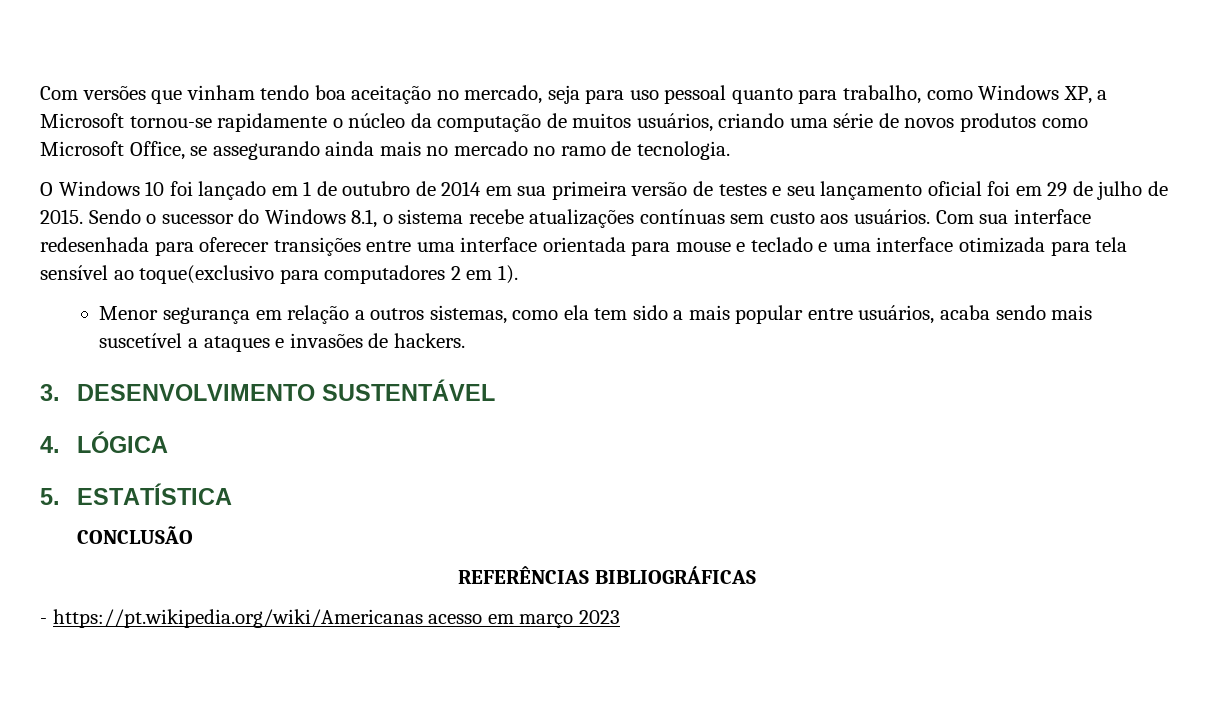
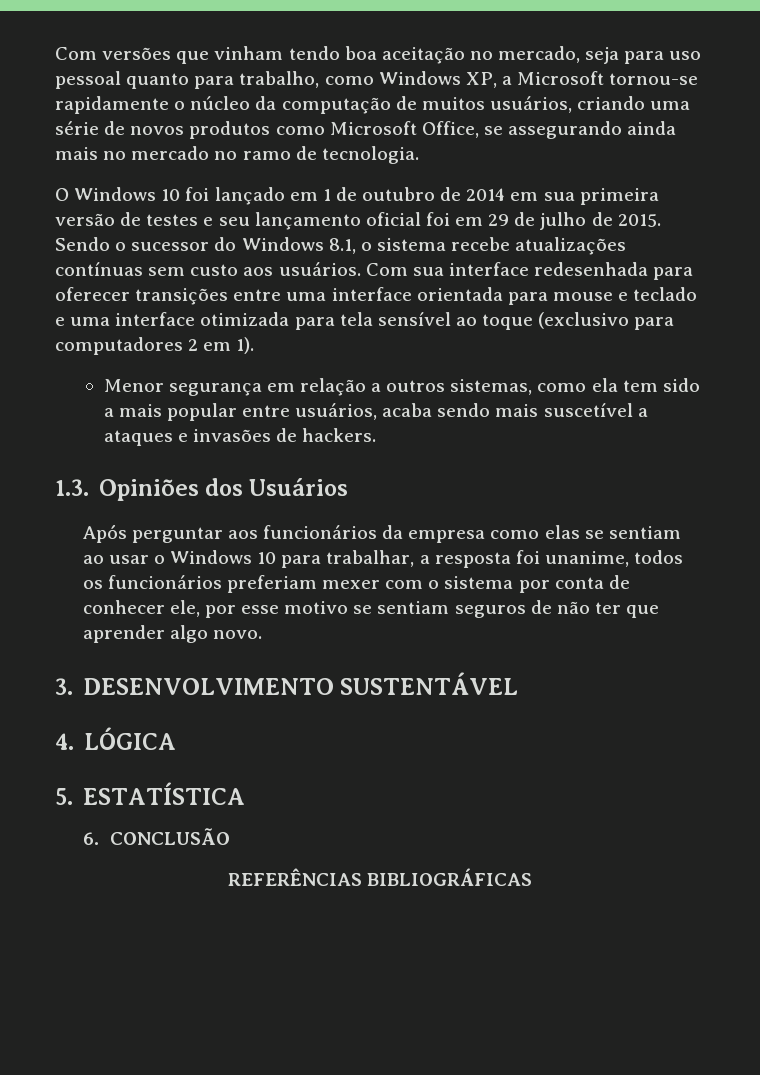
- Com sua interface redesenhada para oferecer transições entre uma interface orientada para mouse e teclado e uma interface otimizada para tela sensível ao toque(exclusivo para computadores 2 em 1).
+ Com sua interface redesenhada para oferecer transições entre uma interface orientada para mouse e teclado e uma interface otimizada para tela sensível ao toque (exclusivo para computadores 2 em 1).
+ 1.3. Opiniões dos Usuários
+ Após perguntar aos funcionários da empresa como elas se sentiam ao usar o Windows 10 para trabalhar, a resposta foi unanime, todos os funcionários preferiam mexer com o sistema por conta de conhecer ele, por esse motivo se sentiam seguros de não ter que aprender algo novo.
- CONCLUSÃO
+ 6. CONCLUSÃO
- - https://pt.wikipedia.org/wiki/Americanas acesso em março 2023

